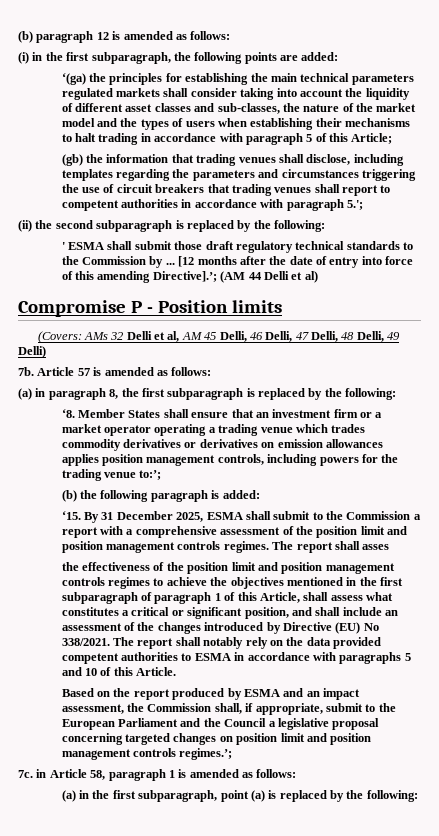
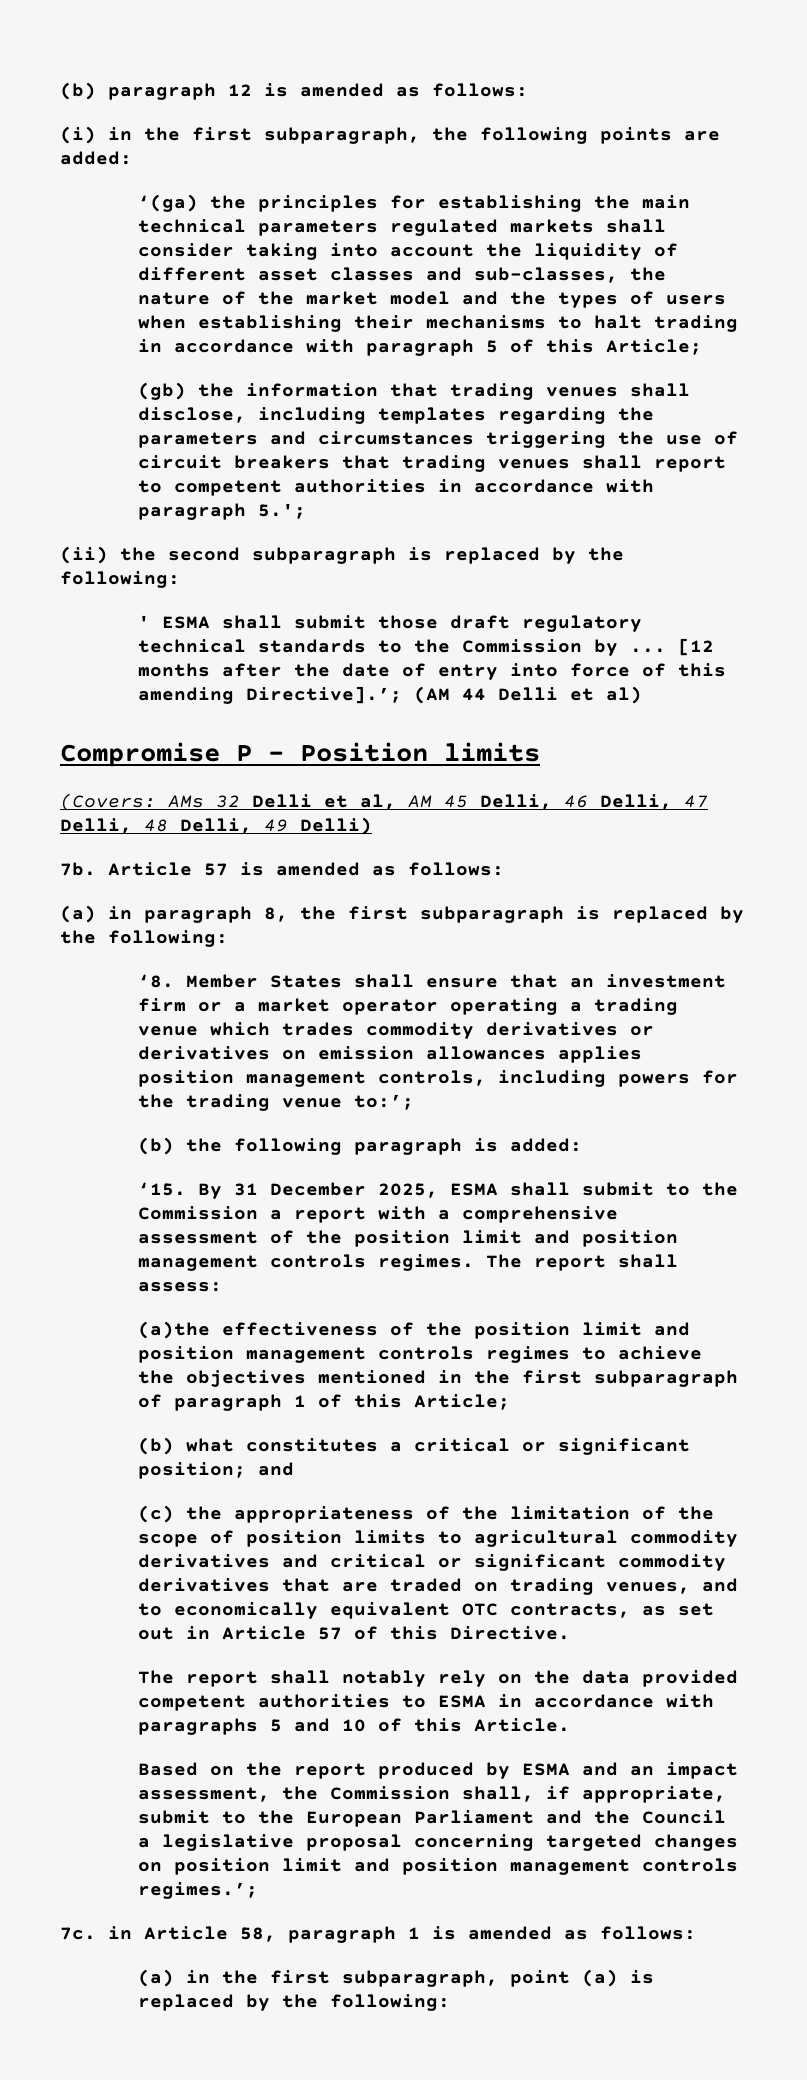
- The report shall asses
- the effectiveness of the position limit and position management controls regimes to achieve the objectives mentioned in the first subparagraph of paragraph 1 of this Article, shall assess what constitutes a critical or significant position, and shall include an assessment of the changes introduced by Directive (EU) No 338/2021. The report shall notably rely on the data provided competent authorities to ESMA in accordance with paragraphs 5 and 10 of this Article.
+ The report shall assess:
+ (a)the effectiveness of the position limit and position management controls regimes to achieve the objectives mentioned in the first subparagraph of paragraph 1 of this Article;
+ (b) what constitutes a critical or significant position; and
+ (c) the appropriateness of the limitation of the scope of position limits to agricultural commodity derivatives and critical or significant commodity derivatives that are traded on trading venues, and to economically equivalent OTC contracts, as set out in Article 57 of this Directive.
+ The report shall notably rely on the data provided competent authorities to ESMA in accordance with paragraphs 5 and 10 of this Article.

